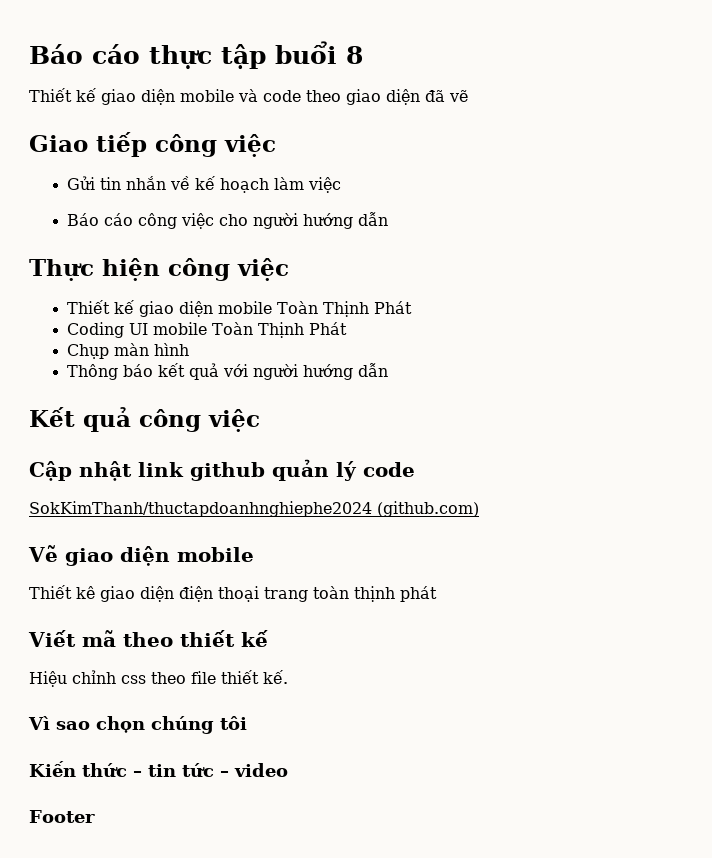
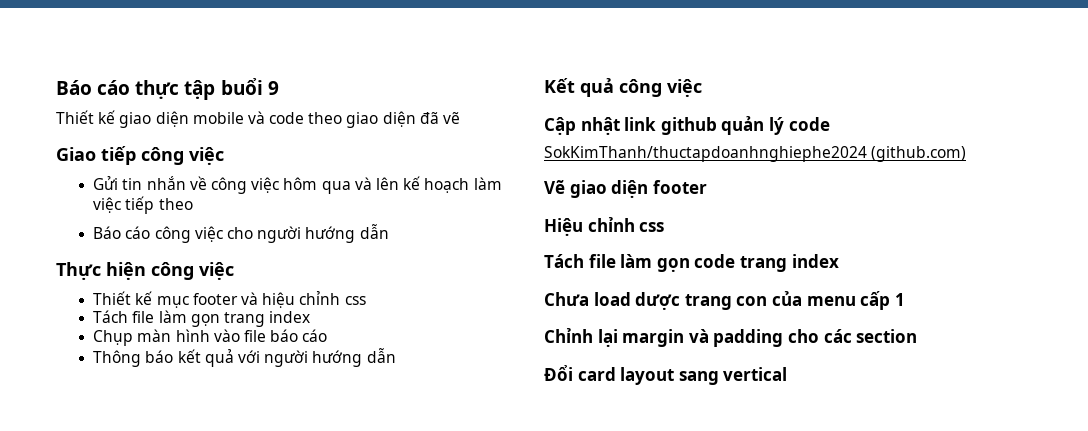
- Báo cáo thực tập buổi 8
+ Báo cáo thực tập buổi 9
- Gửi tin nhắn về kế hoạch làm việc
+ Gửi tin nhắn về công việc hôm qua và lên kế hoạch làm việc tiếp theo
- Thiết kế giao diện mobile Toàn Thịnh Phát
- Coding UI mobile Toàn Thịnh Phát
+ Thiết kế mục footer và hiệu chỉnh css
+ Tách file làm gọn trang index
- Chụp màn hình
+ Chụp màn hình vào file báo cáo
- Vẽ giao diện mobile
- Thiết kê giao diện điện thoại trang toàn thịnh phát
- Viết mã theo thiết kế
- Hiệu chỉnh css theo file thiết kế.
- Vì sao chọn chúng tôi
- Kiến thức – tin tức – video
- Footer
+ Vẽ giao diện footer
+ Hiệu chỉnh css
+ Tách file làm gọn code trang index
+ Chưa load dược trang con của menu cấp 1
+ Chỉnh lại margin và padding cho các section
+ Đổi card layout sang vertical

